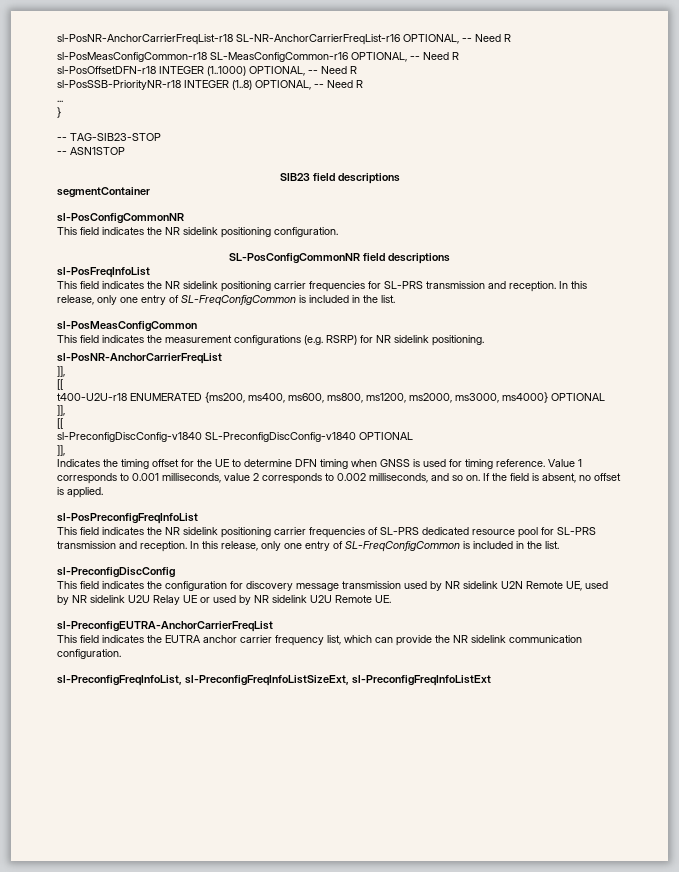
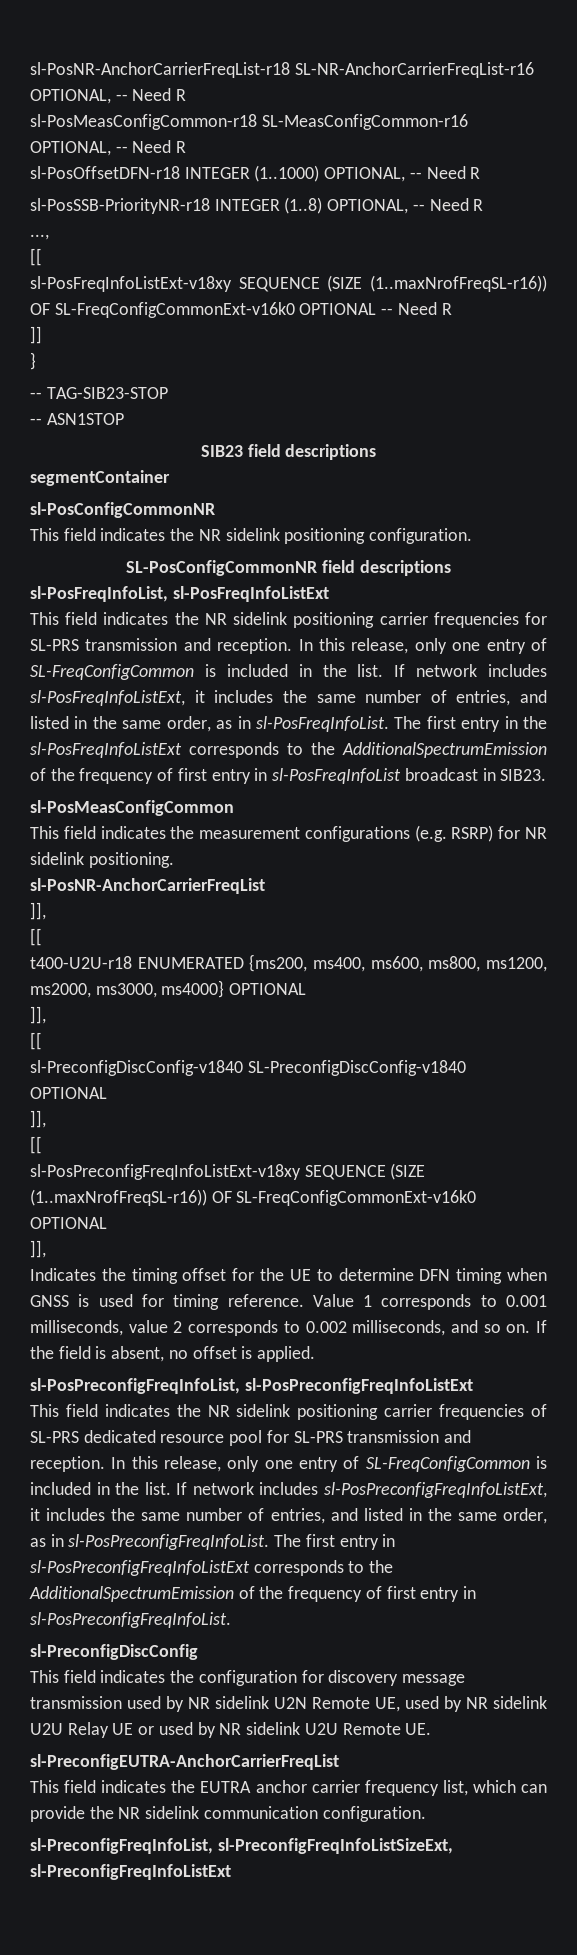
- ...
+ ...,
+ [[
+ sl-PosFreqInfoListExt-v18xy SEQUENCE (SIZE (1..maxNrofFreqSL-r16)) OF SL-FreqConfigCommonExt-v16k0 OPTIONAL -- Need R
+ ]]
- sl-PosFreqInfoList
+ sl-PosFreqInfoList, sl-PosFreqInfoListExt
+ If network includes sl-PosFreqInfoListExt, it includes the same number of entries, and listed in the same order, as in sl-PosFreqInfoList. The first entry in the sl-PosFreqInfoListExt corresponds to the AdditionalSpectrumEmission of the frequency of first entry in sl-PosFreqInfoList broadcast in SIB23.
  sl-PreconfigDiscConfig-v1840 SL-PreconfigDiscConfig-v1840 OPTIONAL
+ ]],
+ [[
+ sl-PosPreconfigFreqInfoListExt-v18xy SEQUENCE (SIZE (1..maxNrofFreqSL-r16)) OF SL-FreqConfigCommonExt-v16k0 OPTIONAL
- sl-PosPreconfigFreqInfoList
+ sl-PosPreconfigFreqInfoList, sl-PosPreconfigFreqInfoListExt
+ If network includes sl-PosPreconfigFreqInfoListExt, it includes the same number of entries, and listed in the same order, as in sl-PosPreconfigFreqInfoList. The first entry in sl-PosPreconfigFreqInfoListExt corresponds to the AdditionalSpectrumEmission of the frequency of first entry in sl-PosPreconfigFreqInfoList.

